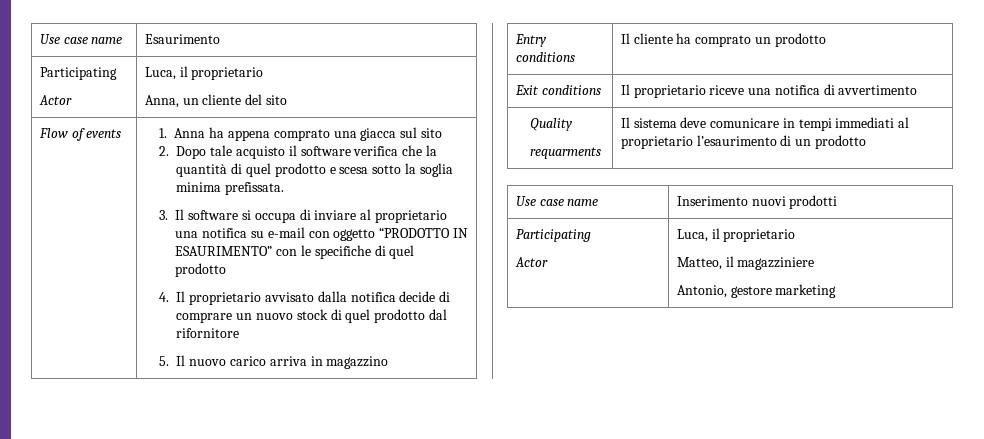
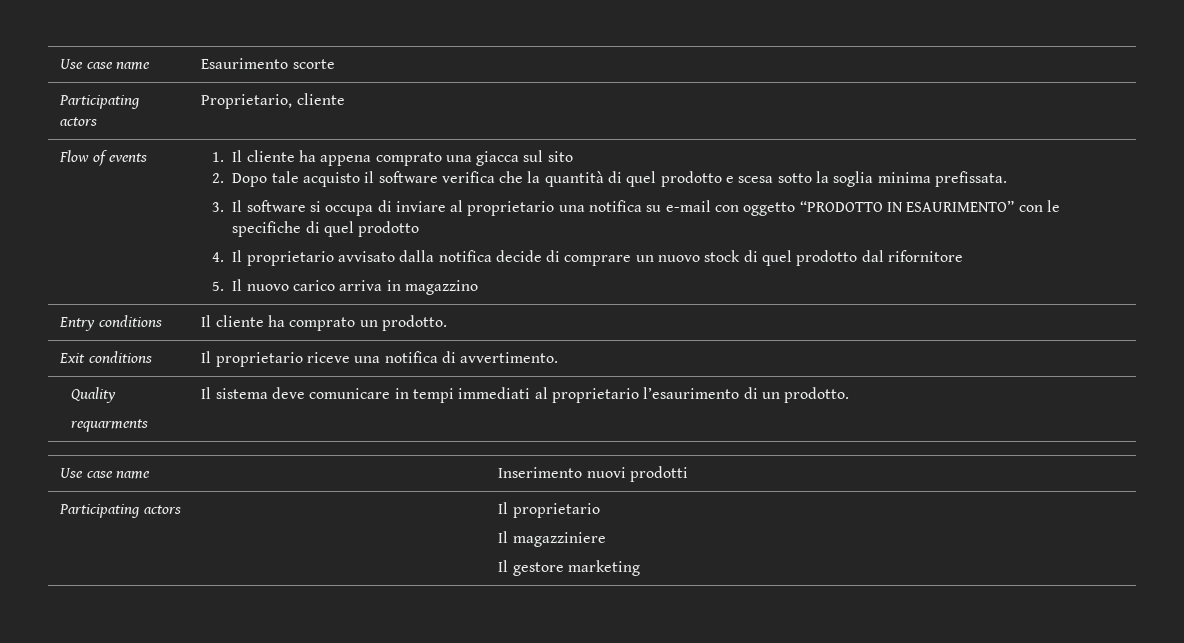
- Use case name | Esaurimento
- Participating
- Actor | Luca, il proprietario
- Anna, un cliente del sito
+ Use case name | Esaurimento scorte
+ Participating actors | Proprietario, cliente
- 1. Anna ha appena comprato una giacca sul sito
+ 1. Il cliente ha appena comprato una giacca sul sito
- Entry conditions | Il cliente ha comprato un prodotto
+ Entry conditions | Il cliente ha comprato un prodotto.
- Exit conditions | Il proprietario riceve una notifica di avvertimento
+ Exit conditions | Il proprietario riceve una notifica di avvertimento.
  Quality
- requarments | Il sistema deve comunicare in tempi immediati al proprietario l’esaurimento di un prodotto
+ requarments | Il sistema deve comunicare in tempi immediati al proprietario l’esaurimento di un prodotto.
  Use case name | Inserimento nuovi prodotti
- Participating
- Actor | Luca, il proprietario
- Matteo, il magazziniere
- Antonio, gestore marketing
+ Participating actors | Il proprietario
+ Il magazziniere
+ Il gestore marketing

